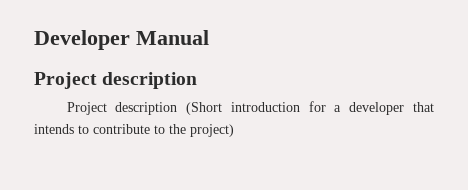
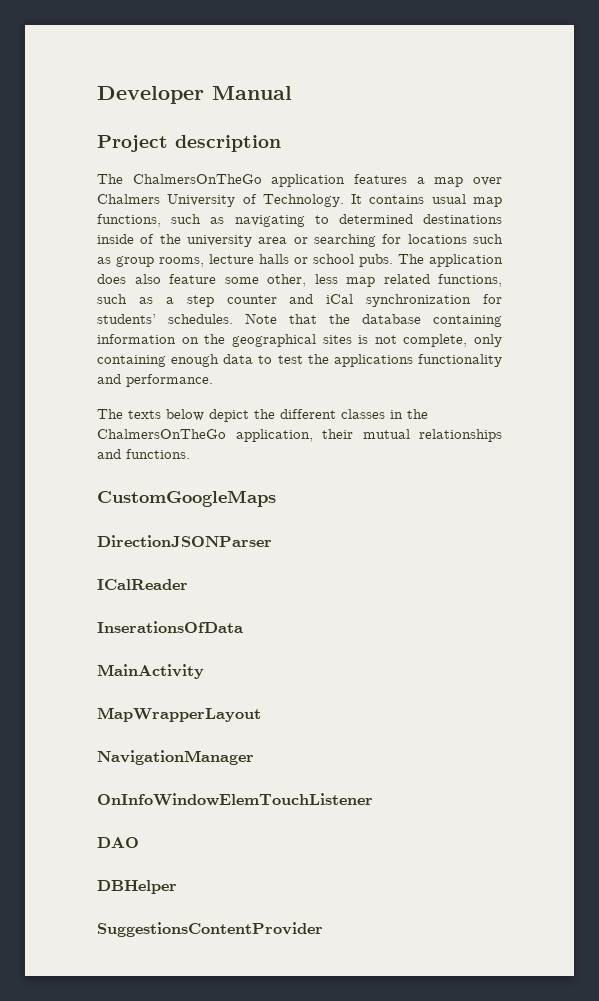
- Project description (Short introduction for a developer that intends to contribute to the project)
+ The ChalmersOnTheGo application features a map over Chalmers University of Technology. It contains usual map functions, such as navigating to determined destinations inside of the university area or searching for locations such as group rooms, lecture halls or school pubs. The application does also feature some other, less map related functions, such as a step counter and iCal synchronization for students’ schedules. Note that the database containing information on the geographical sites is not complete, only containing enough data to test the applications functionality and performance.
+ The texts below depict the different classes in the ChalmersOnTheGo application, their mutual relationships and functions.
+ CustomGoogleMaps
+ DirectionJSONParser
+ ICalReader
+ InserationsOfData
+ MainActivity
+ MapWrapperLayout
+ NavigationManager
+ OnInfoWindowElemTouchListener
+ DAO
+ DBHelper
+ SuggestionsContentProvider

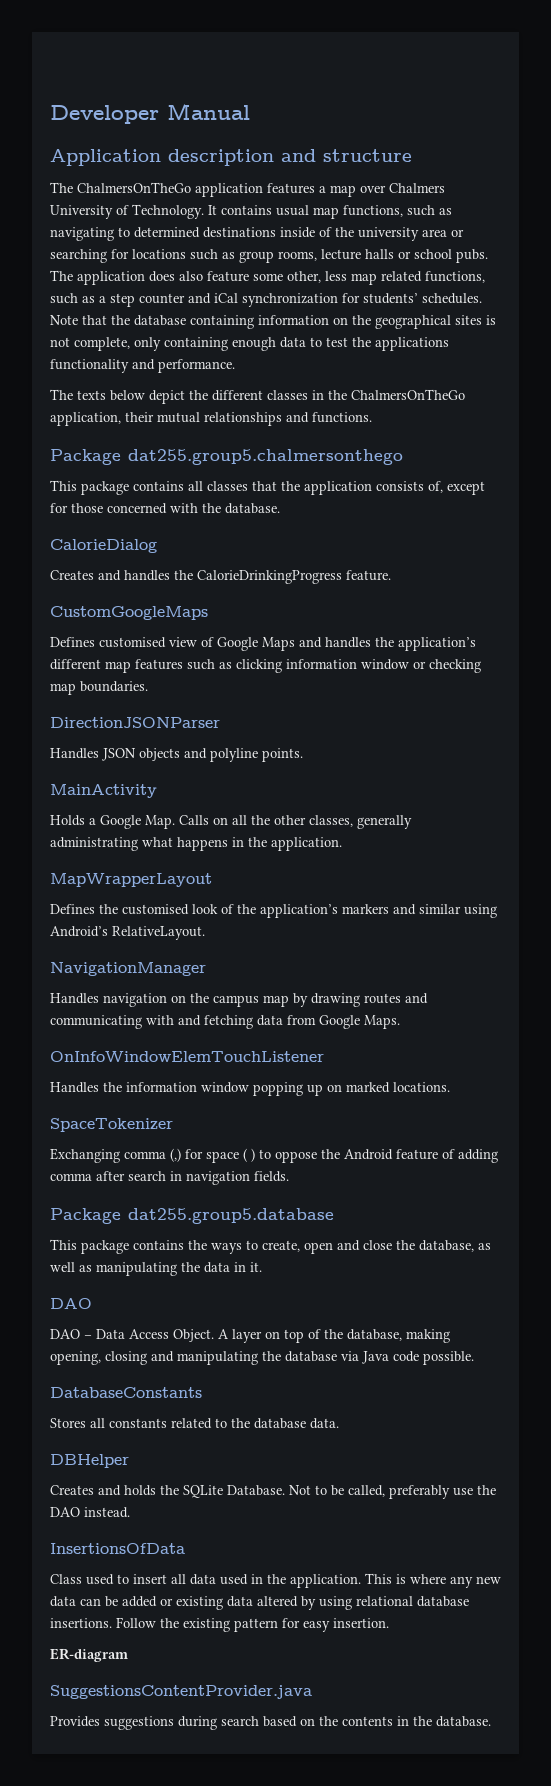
- Project description
+ Application description and structure
+ Package dat255.group5.chalmersonthego
+ This package contains all classes that the application consists of, except for those concerned with the database.
+ CalorieDialog
+ Creates and handles the CalorieDrinkingProgress feature.
  CustomGoogleMaps
+ Defines customised view of Google Maps and handles the application’s different map features such as clicking information window or checking map boundaries.
  DirectionJSONParser
- ICalReader
- InserationsOfData
+ Handles JSON objects and polyline points.
  MainActivity
+ Holds a Google Map. Calls on all the other classes, generally administrating what happens in the application.
  MapWrapperLayout
+ Defines the customised look of the application’s markers and similar using Android’s RelativeLayout.
  NavigationManager
+ Handles navigation on the campus map by drawing routes and communicating with and fetching data from Google Maps.
  OnInfoWindowElemTouchListener
+ Handles the information window popping up on marked locations.
+ SpaceTokenizer
+ Exchanging comma (,) for space ( ) to oppose the Android feature of adding comma after search in navigation fields.
+ Package dat255.group5.database
+ This package contains the ways to create, open and close the database, as well as manipulating the data in it.
  DAO
+ DAO – Data Access Object. A layer on top of the database, making opening, closing and manipulating the database via Java code possible.
+ DatabaseConstants
+ Stores all constants related to the database data.
  DBHelper
- SuggestionsContentProvider
+ Creates and holds the SQLite Database. Not to be called, preferably use the DAO instead.
+ InsertionsOfData
+ Class used to insert all data used in the application. This is where any new data can be added or existing data altered by using relational database insertions. Follow the existing pattern for easy insertion.
+ ER-diagram
+ SuggestionsContentProvider.java
+ Provides suggestions during search based on the contents in the database.

